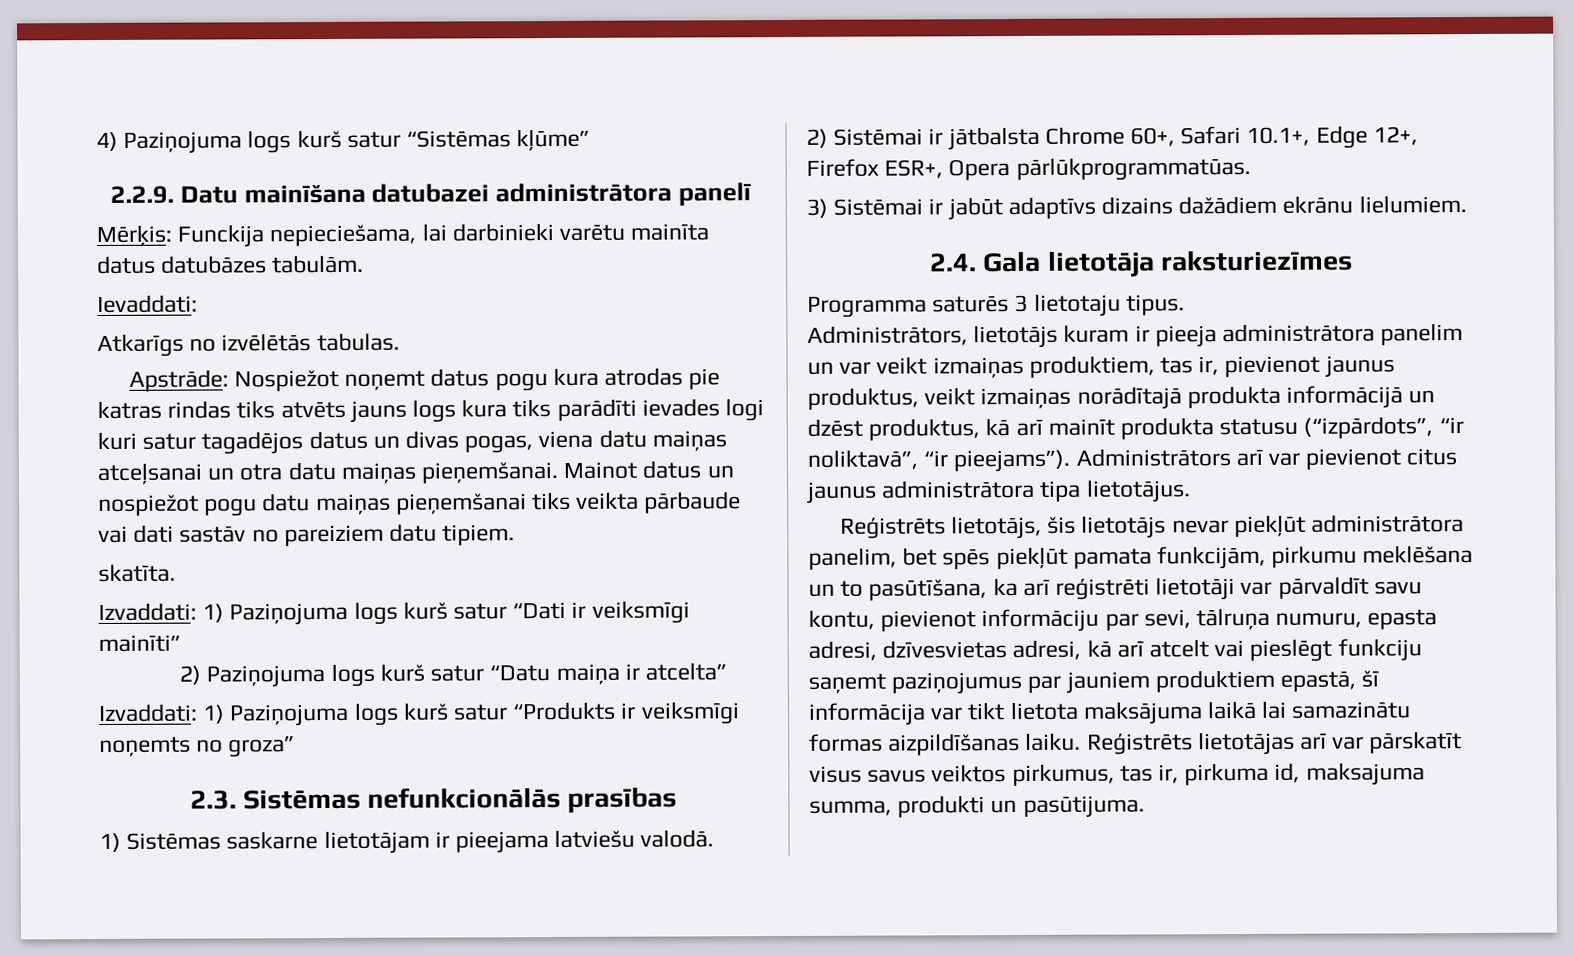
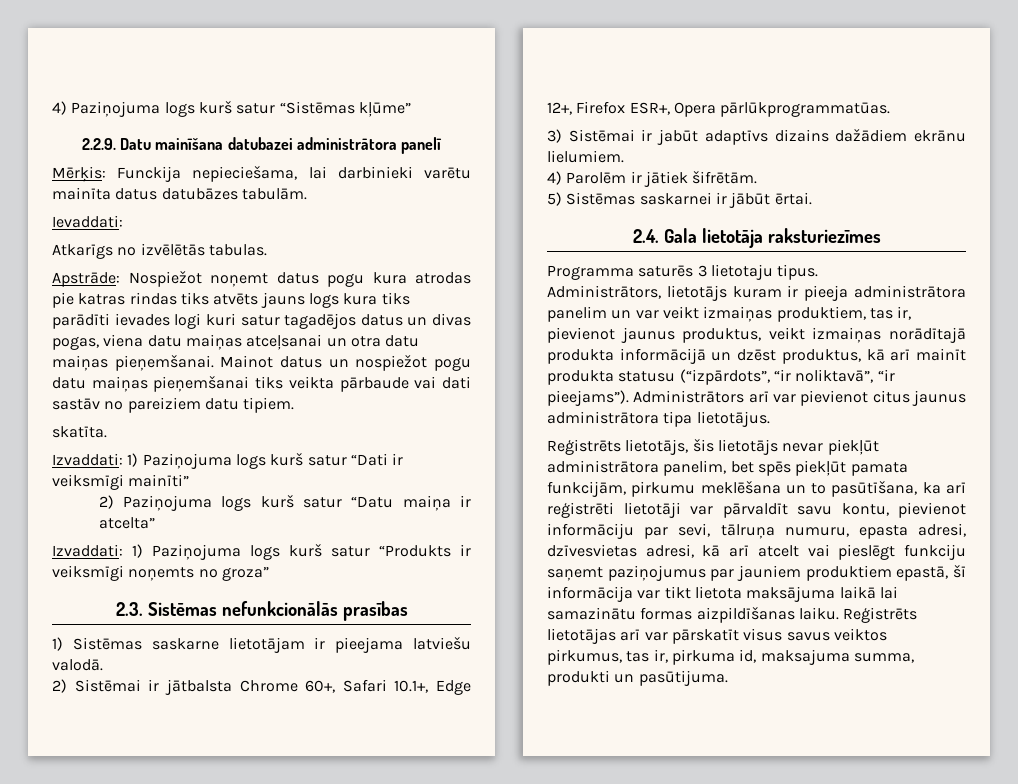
+ 4) Parolēm ir jātiek šifrētām.
+ 5) Sistēmas saskarnei ir jābūt ērtai.

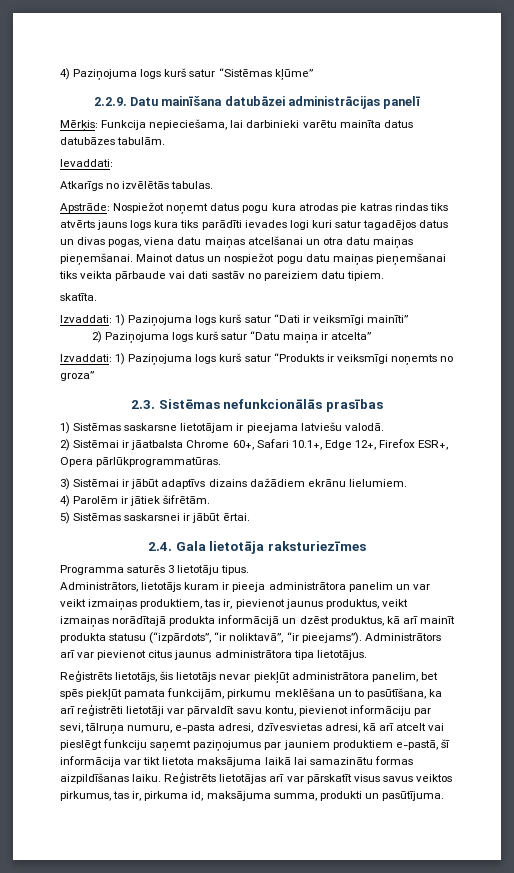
- 2.2.9. Datu mainīšana datubazei administrātora panelī
+ 2.2.9. Datu mainīšana datubāzei administrācijas panelī
- Mērķis: Funckija nepieciešama, lai darbinieki varētu mainīta datus datubāzes tabulām.
+ Mērķis: Funkcija nepieciešama, lai darbinieki varētu mainīta datus datubāzes tabulām.
- Apstrāde: Nospiežot noņemt datus pogu kura atrodas pie katras rindas tiks atvēts jauns logs kura tiks parādīti ievades logi kuri satur tagadējos datus un divas pogas, viena datu maiņas atceļsanai un otra datu maiņas pieņemšanai.
+ Apstrāde: Nospiežot noņemt datus pogu kura atrodas pie katras rindas tiks atvērts jauns logs kura tiks parādīti ievades logi kuri satur tagadējos datus un divas pogas, viena datu maiņas atcelšanai un otra datu maiņas pieņemšanai.
- 1) Sistēmas saskarne lietotājam ir pieejama latviešu valodā.
+ 1) Sistēmas saskarsne lietotājam ir pieejama latviešu valodā.
- 2) Sistēmai ir jātbalsta Chrome 60+, Safari 10.1+, Edge 12+, Firefox ESR+, Opera pārlūkprogrammatūas.
+ 2) Sistēmai ir jāatbalsta Chrome 60+, Safari 10.1+, Edge 12+, Firefox ESR+, Opera pārlūkprogrammatūras.
- 3) Sistēmai ir jabūt adaptīvs dizains dažādiem ekrānu lielumiem.
+ 3) Sistēmai ir jābūt adaptīvs dizains dažādiem ekrānu lielumiem.
- 5) Sistēmas saskarnei ir jābūt ērtai.
+ 5) Sistēmas saskarsnei ir jābūt ērtai.
- Programma saturēs 3 lietotaju tipus.
+ Programma saturēs 3 lietotāju tipus.
- Reģistrēts lietotājs, šis lietotājs nevar piekļūt administrātora panelim, bet spēs piekļūt pamata funkcijām, pirkumu meklēšana un to pasūtīšana, ka arī reģistrēti lietotāji var pārvaldīt savu kontu, pievienot informāciju par sevi, tālruņa numuru, epasta adresi, dzīvesvietas adresi, kā arī atcelt vai pieslēgt funkciju saņemt paziņojumus par jauniem produktiem epastā, šī informācija var tikt lietota maksājuma laikā lai samazinātu formas aizpildīšanas laiku.
+ Reģistrēts lietotājs, šis lietotājs nevar piekļūt administrātora panelim, bet spēs piekļūt pamata funkcijām, pirkumu meklēšana un to pasūtīšana, ka arī reģistrēti lietotāji var pārvaldīt savu kontu, pievienot informāciju par sevi, tālruņa numuru, e-pasta adresi, dzīvesvietas adresi, kā arī atcelt vai pieslēgt funkciju saņemt paziņojumus par jauniem produktiem e-pastā, šī informācija var tikt lietota maksājuma laikā lai samazinātu formas aizpildīšanas laiku.
- Reģistrēts lietotājas arī var pārskatīt visus savus veiktos pirkumus, tas ir, pirkuma id, maksajuma summa, produkti un pasūtijuma.
+ Reģistrēts lietotājas arī var pārskatīt visus savus veiktos pirkumus, tas ir, pirkuma id, maksājuma summa, produkti un pasūtījuma.

